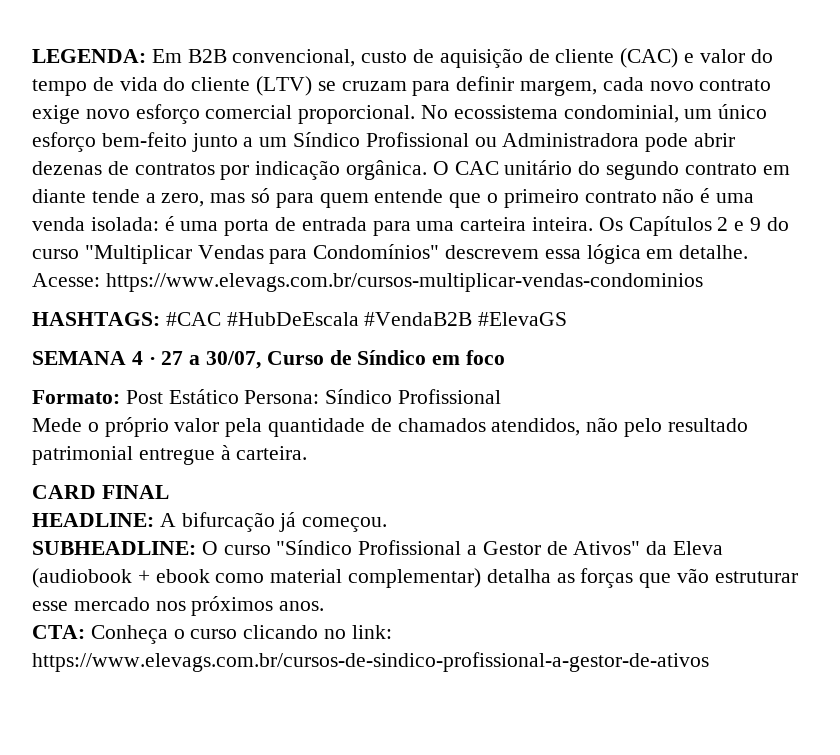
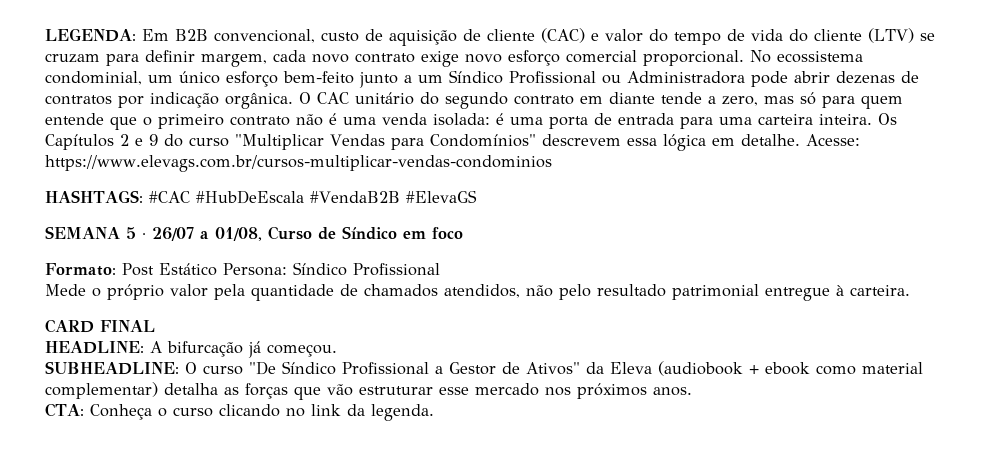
- SEMANA 4 · 27 a 30/07, Curso de Síndico em foco
+ SEMANA 5 · 26/07 a 01/08, Curso de Síndico em foco
- SUBHEADLINE: O curso "Síndico Profissional a Gestor de Ativos" da Eleva (audiobook + ebook como material complementar) detalha as forças que vão estruturar esse mercado nos próximos anos.
+ SUBHEADLINE: O curso "De Síndico Profissional a Gestor de Ativos" da Eleva (audiobook + ebook como material complementar) detalha as forças que vão estruturar esse mercado nos próximos anos.
- CTA: Conheça o curso clicando no link: https://www.elevags.com.br/cursos-de-sindico-profissional-a-gestor-de-ativos
+ CTA: Conheça o curso clicando no link da legenda.

